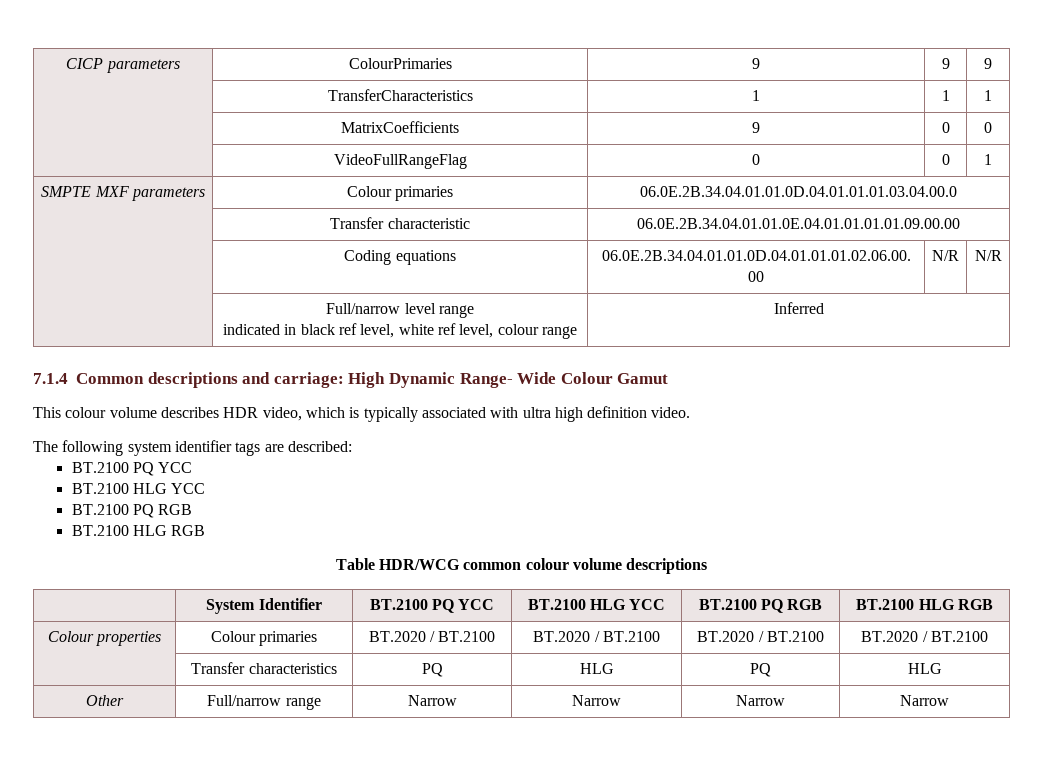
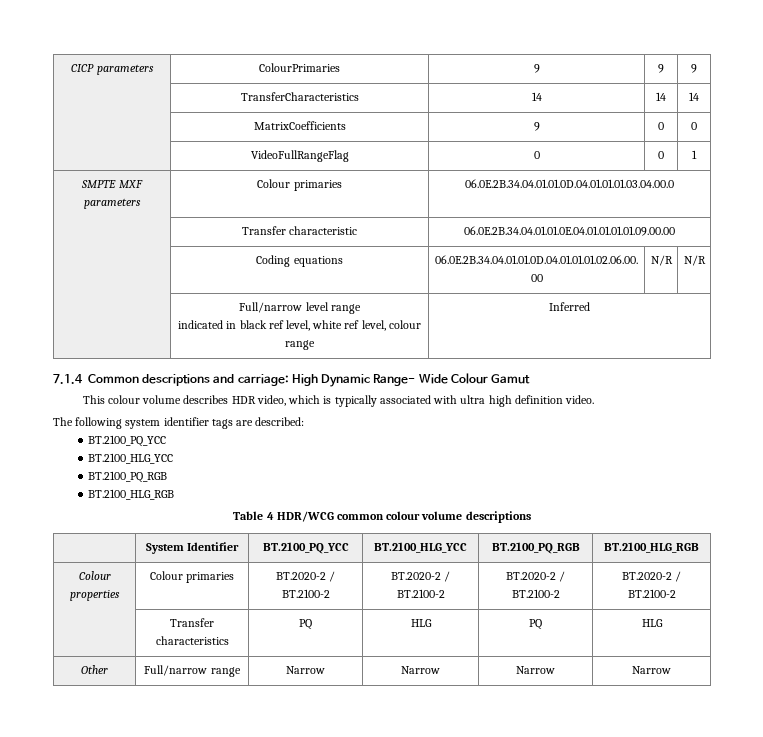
- | TransferCharacteristics | 1 | 1 | 1
+ | TransferCharacteristics | 14 | 14 | 14
  The following system identifier tags are described:
- BT.2100 PQ YCC
- BT.2100 HLG YCC
- BT.2100 PQ RGB
- BT.2100 HLG RGB
+ BT.2100_PQ_YCC
+ BT.2100_HLG_YCC
+ BT.2100_PQ_RGB
+ BT.2100_HLG_RGB
- Table HDR/WCG common colour volume descriptions
+ Table 4 HDR/WCG common colour volume descriptions
- | System Identifier | BT.2100 PQ YCC | BT.2100 HLG YCC | BT.2100 PQ RGB | BT.2100 HLG RGB
- Colour properties | Colour primaries | BT.2020 / BT.2100 | BT.2020 / BT.2100 | BT.2020 / BT.2100 | BT.2020 / BT.2100
+ | System Identifier | BT.2100_PQ_YCC | BT.2100_HLG_YCC | BT.2100_PQ_RGB | BT.2100_HLG_RGB
+ Colour properties | Colour primaries | BT.2020-2 / BT.2100-2 | BT.2020-2 / BT.2100-2 | BT.2020-2 / BT.2100-2 | BT.2020-2 / BT.2100-2

